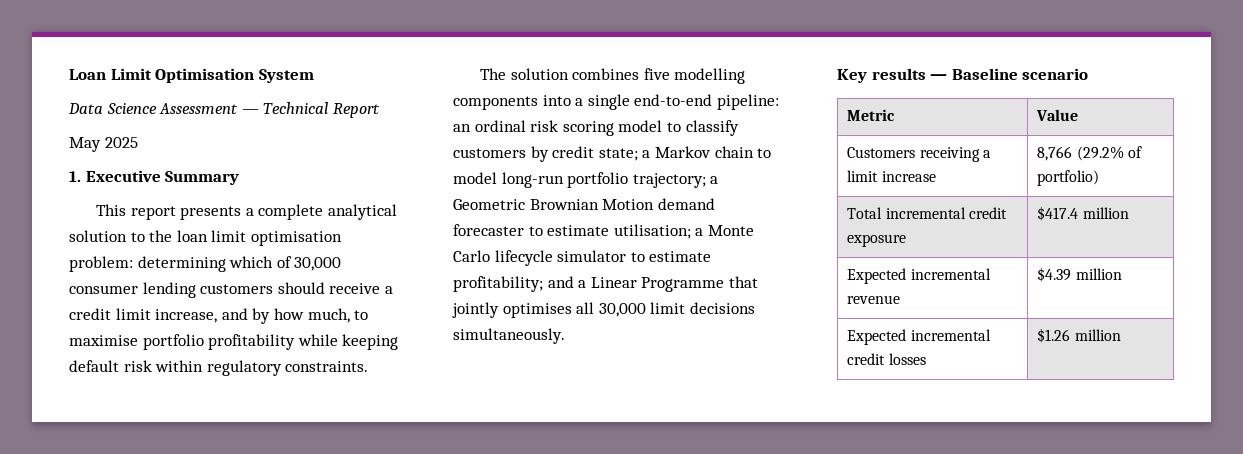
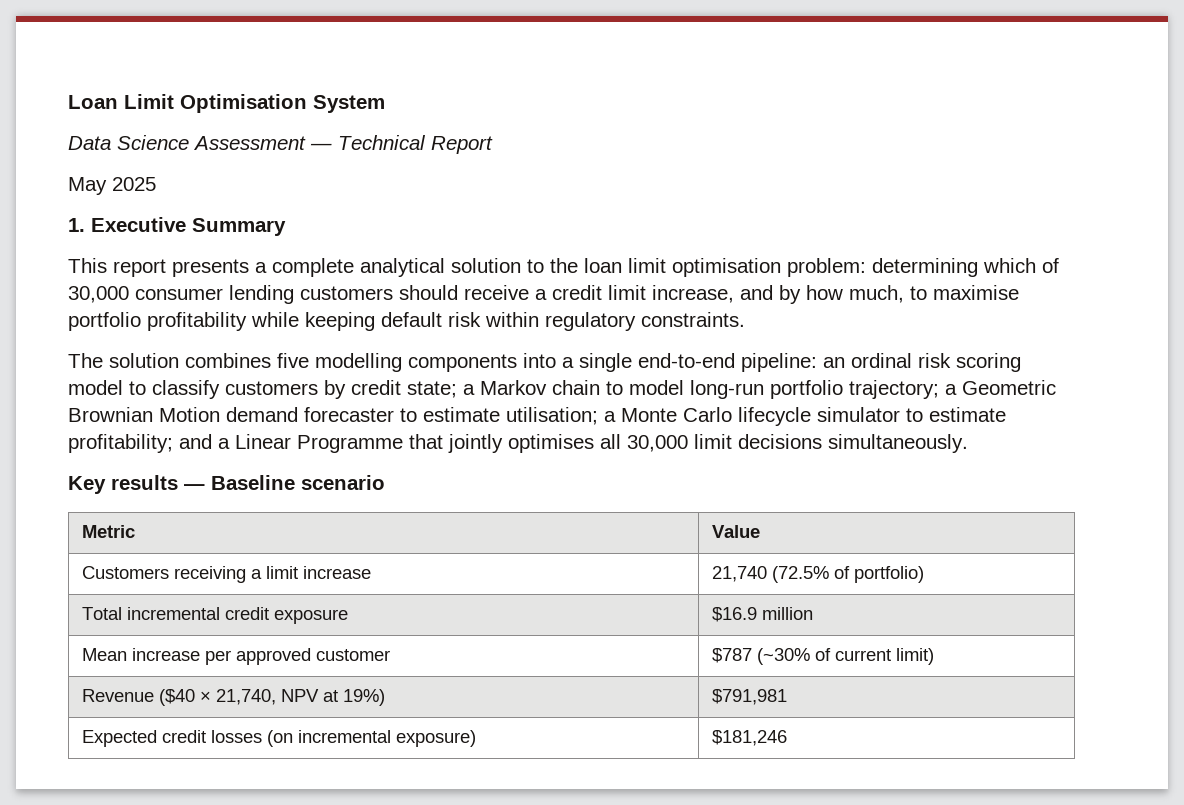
- Customers receiving a limit increase | 8,766 (29.2% of portfolio)
+ Customers receiving a limit increase | 21,740 (72.5% of portfolio)
- Total incremental credit exposure | $417.4 million
- Expected incremental revenue | $4.39 million
- Expected incremental credit losses | $1.26 million
+ Total incremental credit exposure | $16.9 million
+ Mean increase per approved customer | $787 (~30% of current limit)
+ Revenue ($40 × 21,740, NPV at 19%) | $791,981
+ Expected credit losses (on incremental exposure) | $181,246

